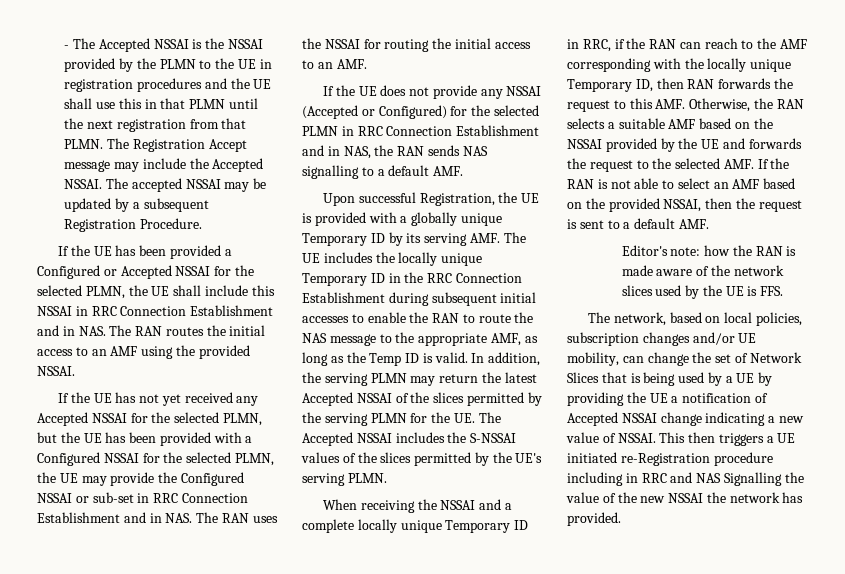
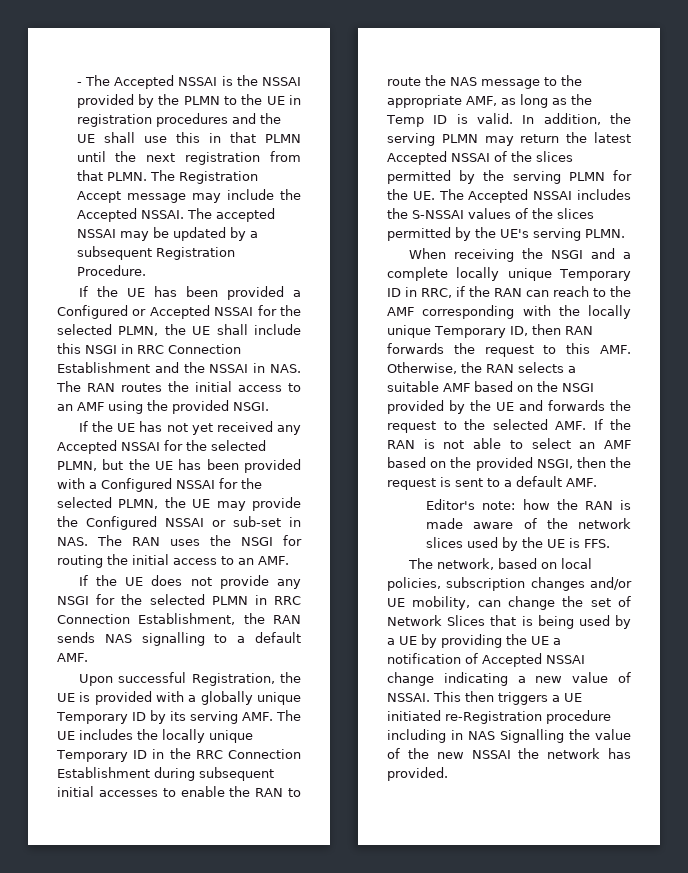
- If the UE has been provided a Configured or Accepted NSSAI for the selected PLMN, the UE shall include this NSSAI in RRC Connection Establishment and in NAS. The RAN routes the initial access to an AMF using the provided NSSAI.
+ If the UE has been provided a Configured or Accepted NSSAI for the selected PLMN, the UE shall include this NSGI in RRC Connection Establishment and the NSSAI in NAS. The RAN routes the initial access to an AMF using the provided NSGI.
- If the UE has not yet received any Accepted NSSAI for the selected PLMN, but the UE has been provided with a Configured NSSAI for the selected PLMN, the UE may provide the Configured NSSAI or sub-set in RRC Connection Establishment and in NAS. The RAN uses the NSSAI for routing the initial access to an AMF.
+ If the UE has not yet received any Accepted NSSAI for the selected PLMN, but the UE has been provided with a Configured NSSAI for the selected PLMN, the UE may provide the Configured NSSAI or sub-set in NAS. The RAN uses the NSGI for routing the initial access to an AMF.
- If the UE does not provide any NSSAI (Accepted or Configured) for the selected PLMN in RRC Connection Establishment and in NAS, the RAN sends NAS signalling to a default AMF.
+ If the UE does not provide any NSGI for the selected PLMN in RRC Connection Establishment, the RAN sends NAS signalling to a default AMF.
- When receiving the NSSAI and a complete locally unique Temporary ID in RRC, if the RAN can reach to the AMF corresponding with the locally unique Temporary ID, then RAN forwards the request to this AMF. Otherwise, the RAN selects a suitable AMF based on the NSSAI provided by the UE and forwards the request to the selected AMF. If the RAN is not able to select an AMF based on the provided NSSAI, then the request is sent to a default AMF.
+ When receiving the NSGI and a complete locally unique Temporary ID in RRC, if the RAN can reach to the AMF corresponding with the locally unique Temporary ID, then RAN forwards the request to this AMF. Otherwise, the RAN selects a suitable AMF based on the NSGI provided by the UE and forwards the request to the selected AMF. If the RAN is not able to select an AMF based on the provided NSGI, then the request is sent to a default AMF.
- This then triggers a UE initiated re-Registration procedure including in RRC and NAS Signalling the value of the new NSSAI the network has provided.
+ This then triggers a UE initiated re-Registration procedure including in NAS Signalling the value of the new NSSAI the network has provided.

